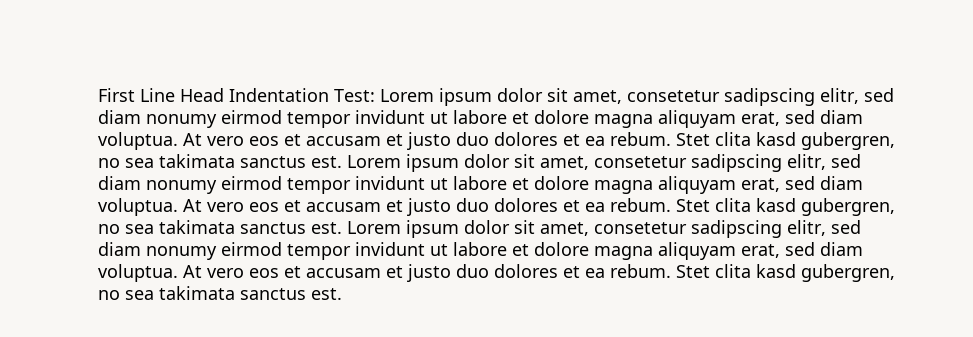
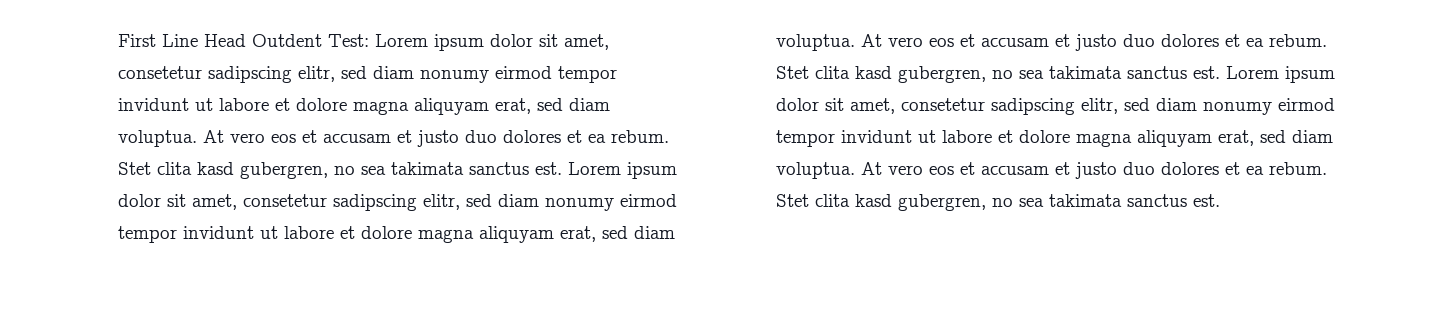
- First Line Head Indentation Test: Lorem ipsum dolor sit amet, consetetur sadipscing elitr, sed diam nonumy eirmod tempor invidunt ut labore et dolore magna aliquyam erat, sed diam voluptua.
+ First Line Head Outdent Test: Lorem ipsum dolor sit amet, consetetur sadipscing elitr, sed diam nonumy eirmod tempor invidunt ut labore et dolore magna aliquyam erat, sed diam voluptua.

